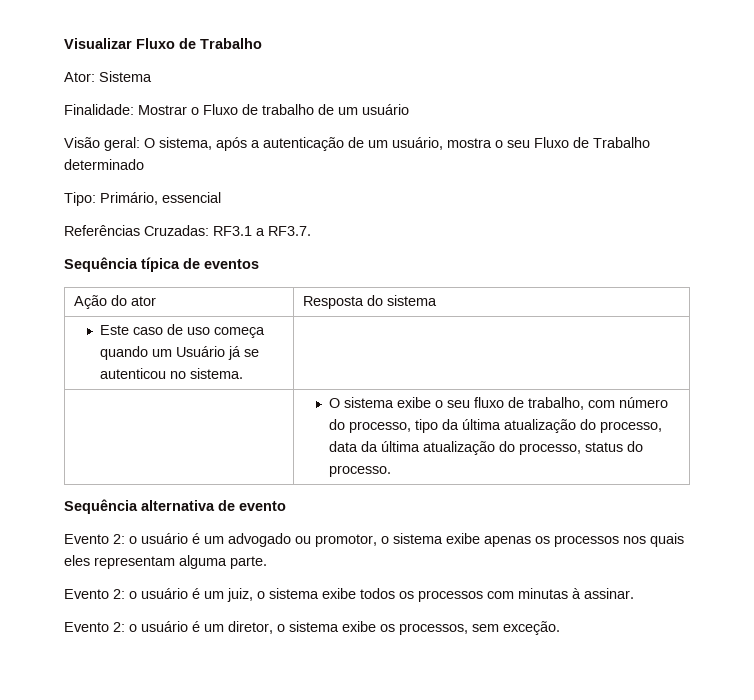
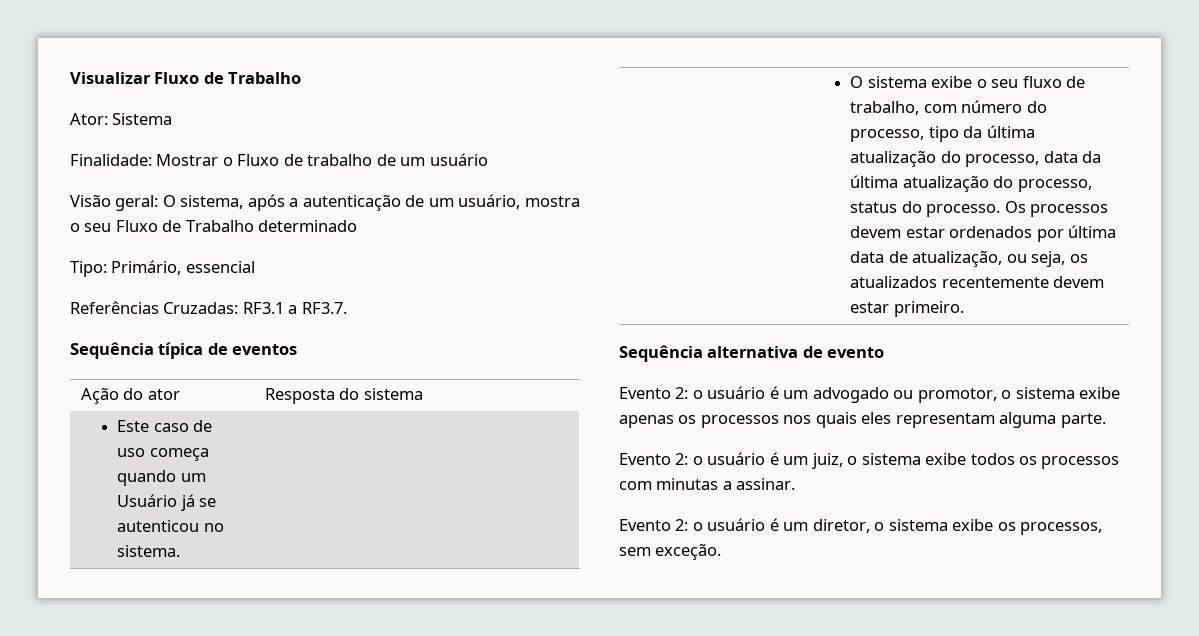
+ Os processos devem estar ordenados por última data de atualização, ou seja, os atualizados recentemente devem estar primeiro.
- Evento 2: o usuário é um juiz, o sistema exibe todos os processos com minutas à assinar.
+ Evento 2: o usuário é um juiz, o sistema exibe todos os processos com minutas a assinar.

